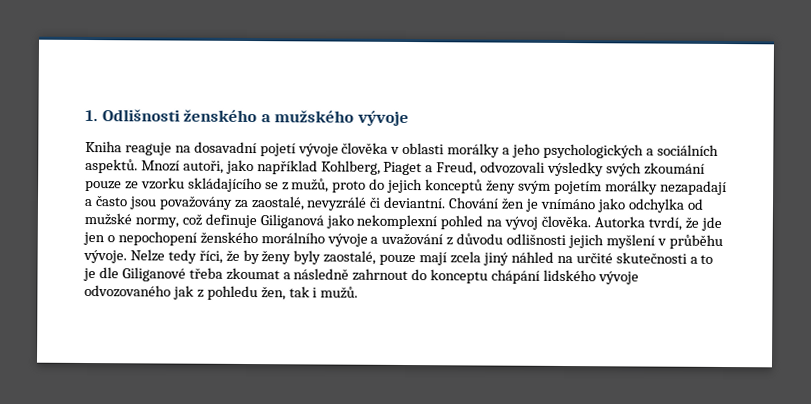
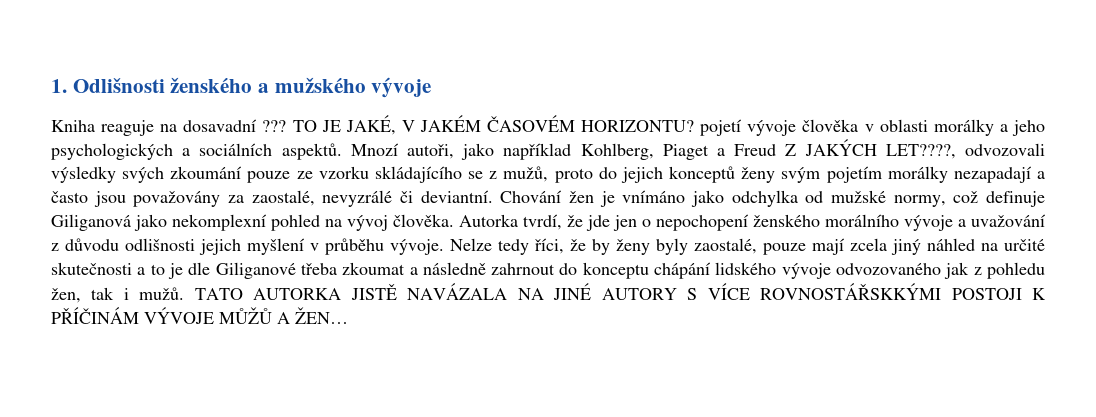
- Kniha reaguje na dosavadní pojetí vývoje člověka v oblasti morálky a jeho psychologických a sociálních aspektů.
+ Kniha reaguje na dosavadní ??? TO JE JAKÉ, V JAKÉM ČASOVÉM HORIZONTU? pojetí vývoje člověka v oblasti morálky a jeho psychologických a sociálních aspektů.
- Mnozí autoři, jako například Kohlberg, Piaget a Freud, odvozovali výsledky svých zkoumání pouze ze vzorku skládajícího se z mužů, proto do jejich konceptů ženy svým pojetím morálky nezapadají a často jsou považovány za zaostalé, nevyzrálé či deviantní.
+ Mnozí autoři, jako například Kohlberg, Piaget a Freud Z JAKÝCH LET????, odvozovali výsledky svých zkoumání pouze ze vzorku skládajícího se z mužů, proto do jejich konceptů ženy svým pojetím morálky nezapadají a často jsou považovány za zaostalé, nevyzrálé či deviantní.
+ TATO AUTORKA JISTĚ NAVÁZALA NA JINÉ AUTORY S VÍCE ROVNOSTÁŘSKKÝMI POSTOJI K PŘÍČINÁM VÝVOJE MŮŽŮ A ŽEN…

